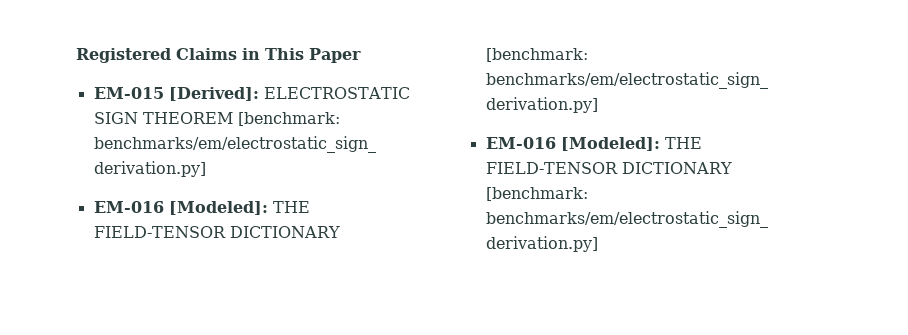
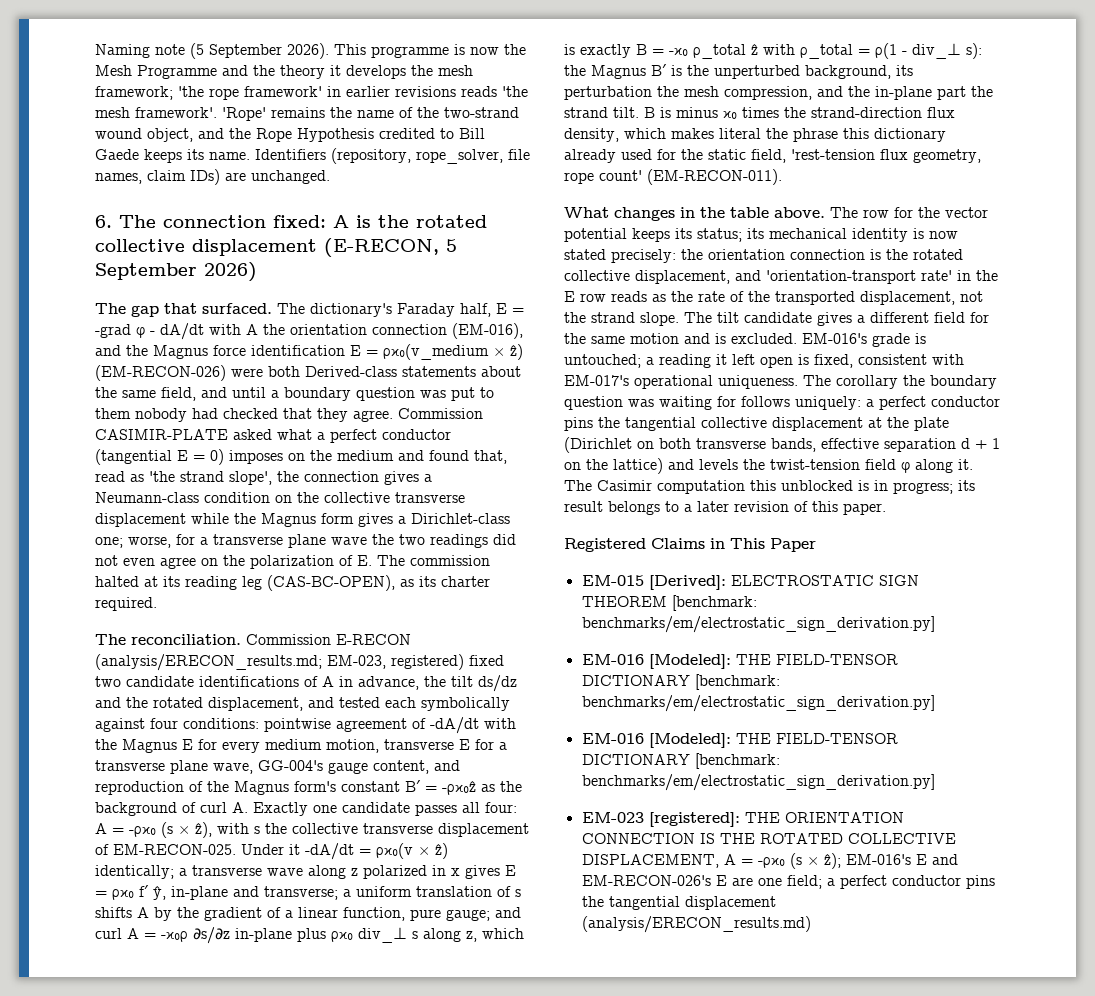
+ Naming note (5 September 2026). This programme is now the Mesh Programme and the theory it develops the mesh framework; 'the rope framework' in earlier revisions reads 'the mesh framework'. 'Rope' remains the name of the two-strand wound object, and the Rope Hypothesis credited to Bill Gaede keeps its name. Identifiers (repository, rope_solver, file names, claim IDs) are unchanged.
+ 6. The connection fixed: A is the rotated collective displacement (E-RECON, 5 September 2026)
+ The gap that surfaced. The dictionary's Faraday half, E = -grad φ - dA/dt with A the orientation connection (EM-016), and the Magnus force identification E = ρκ₀(v_medium × ẑ) (EM-RECON-026) were both Derived-class statements about the same field, and until a boundary question was put to them nobody had checked that they agree. Commission CASIMIR-PLATE asked what a perfect conductor (tangential E = 0) imposes on the medium and found that, read as 'the strand slope', the connection gives a Neumann-class condition on the collective transverse displacement while the Magnus form gives a Dirichlet-class one; worse, for a transverse plane wave the two readings did not even agree on the polarization of E. The commission halted at its reading leg (CAS-BC-OPEN), as its charter required.
+ The reconciliation. Commission E-RECON (analysis/ERECON_results.md; EM-023, registered) fixed two candidate identifications of A in advance, the tilt ds/dz and the rotated displacement, and tested each symbolically against four conditions: pointwise agreement of -dA/dt with the Magnus E for every medium motion, transverse E for a transverse plane wave, GG-004's gauge content, and reproduction of the Magnus form's constant B′ = -ρκ₀ẑ as the background of curl A. Exactly one candidate passes all four: A = -ρκ₀ (s × ẑ), with s the collective transverse displacement of EM-RECON-025. Under it -dA/dt = ρκ₀(v × ẑ) identically; a transverse wave along z polarized in x gives E = ρκ₀ f′ ŷ, in-plane and transverse; a uniform translation of s shifts A by the gradient of a linear function, pure gauge; and curl A = -κ₀ρ ∂s/∂z in-plane plus ρκ₀ div_⊥ s along z, which is exactly B = -κ₀ ρ_total ẑ with ρ_total = ρ(1 - div_⊥ s): the Magnus B′ is the unperturbed background, its perturbation the mesh compression, and the in-plane part the strand tilt. B is minus κ₀ times the strand-direction flux density, which makes literal the phrase this dictionary already used for the static field, 'rest-tension flux geometry, rope count' (EM-RECON-011).
+ What changes in the table above. The row for the vector potential keeps its status; its mechanical identity is now stated precisely: the orientation connection is the rotated collective displacement, and 'orientation-transport rate' in the E row reads as the rate of the transported displacement, not the strand slope. The tilt candidate gives a different field for the same motion and is excluded. EM-016's grade is untouched; a reading it left open is fixed, consistent with EM-017's operational uniqueness. The corollary the boundary question was waiting for follows uniquely: a perfect conductor pins the tangential collective displacement at the plate (Dirichlet on both transverse bands, effective separation d + 1 on the lattice) and levels the twist-tension field φ along it. The Casimir computation this unblocked is in progress; its result belongs to a later revision of this paper.
+ EM-023 [registered]: THE ORIENTATION CONNECTION IS THE ROTATED COLLECTIVE DISPLACEMENT, A = -ρκ₀ (s × ẑ); EM-016's E and EM-RECON-026's E are one field; a perfect conductor pins the tangential displacement (analysis/ERECON_results.md)

